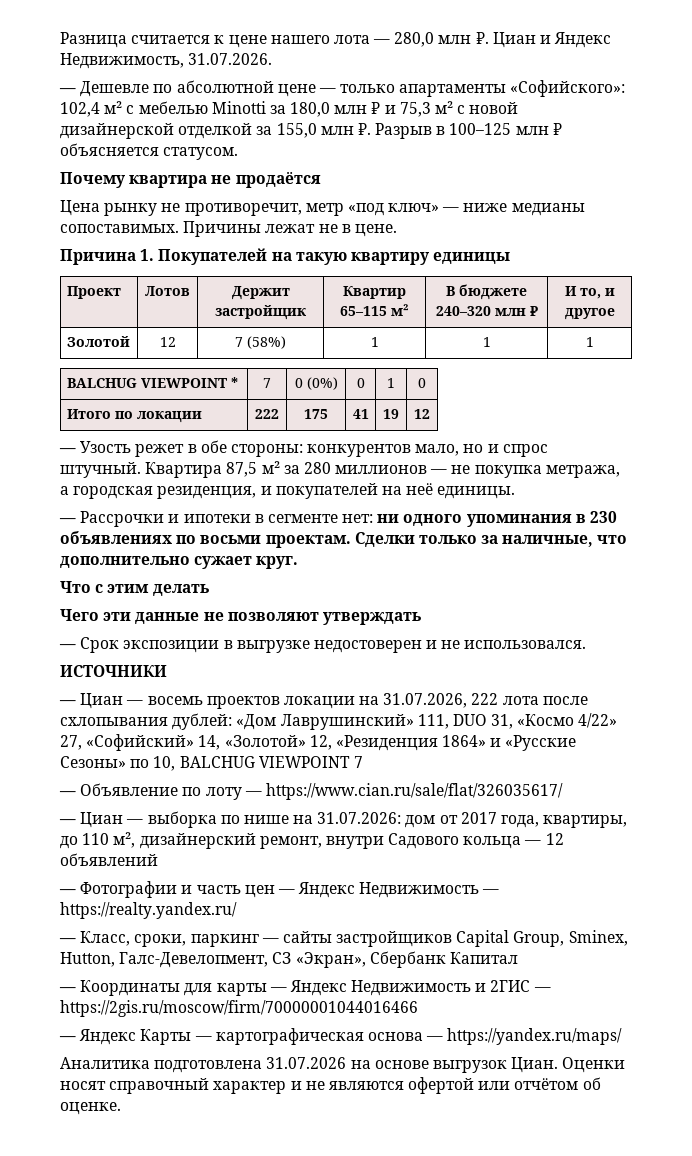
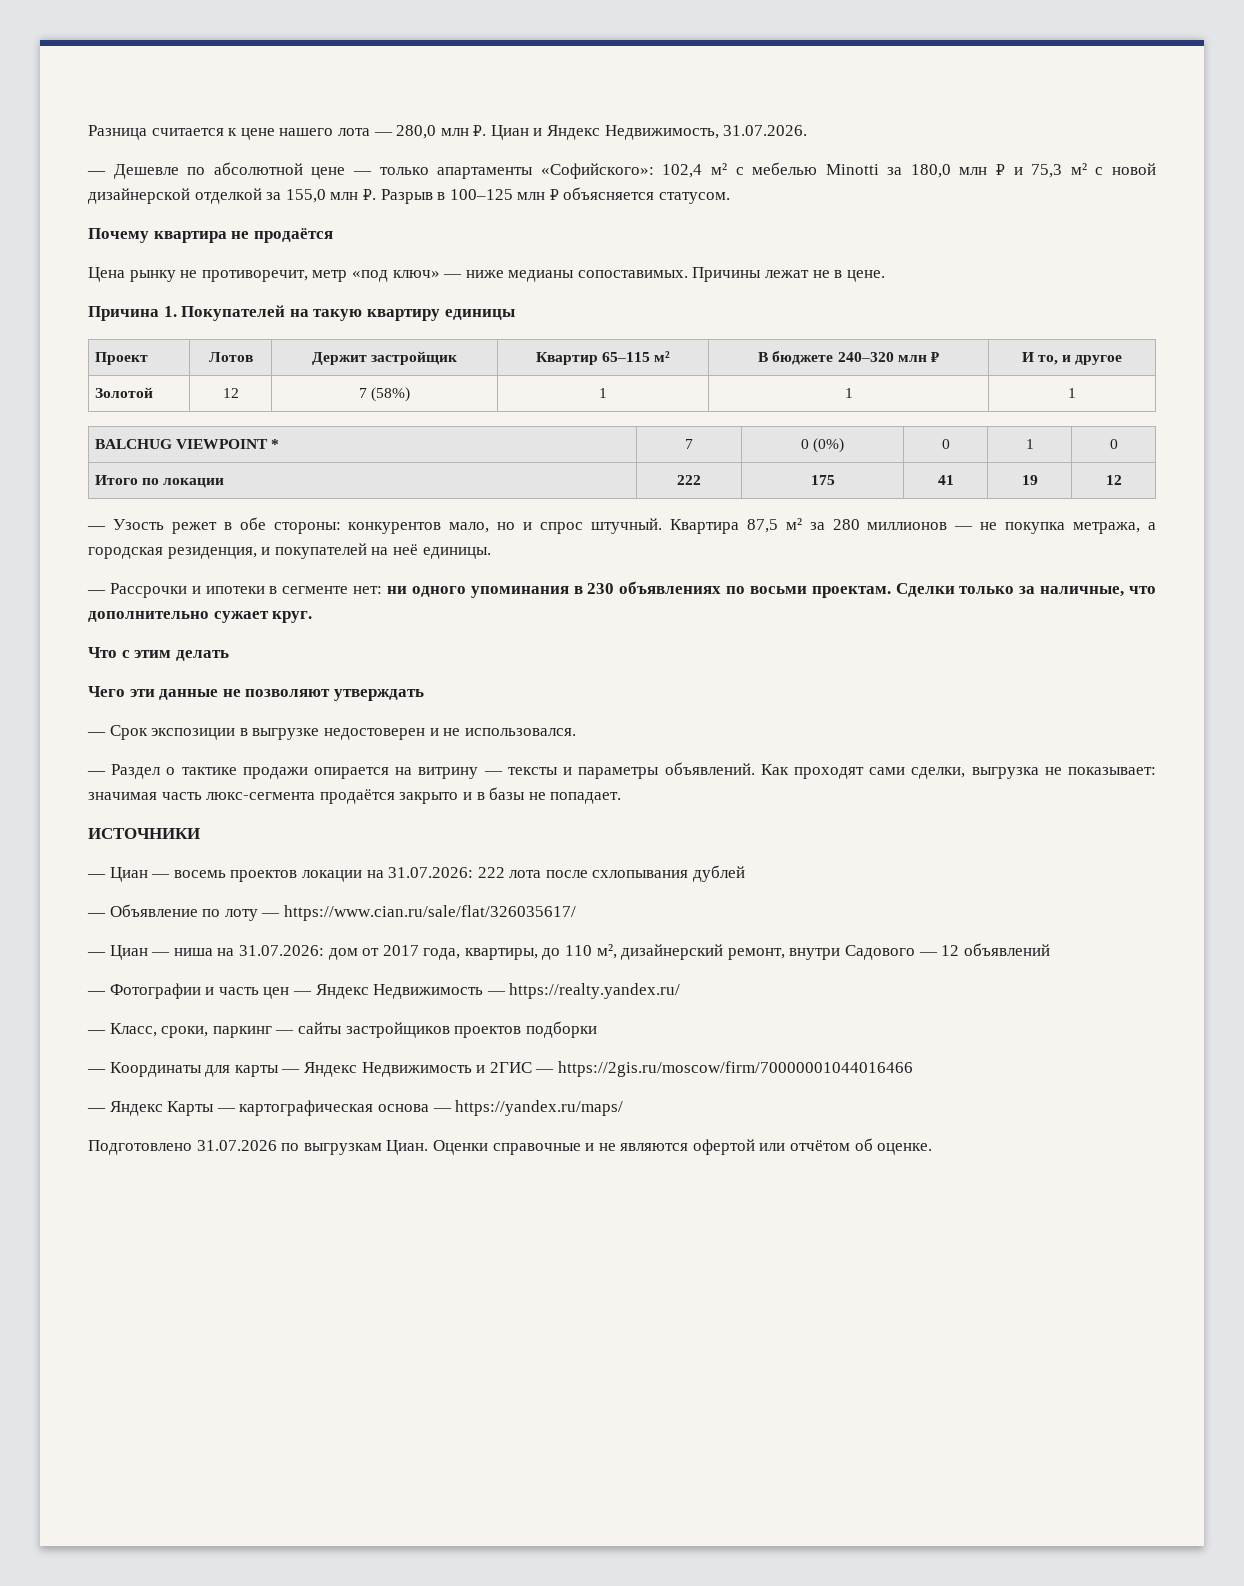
+ — Раздел о тактике продажи опирается на витрину — тексты и параметры объявлений. Как проходят сами сделки, выгрузка не показывает: значимая часть люкс-сегмента продаётся закрыто и в базы не попадает.
- — Циан — восемь проектов локации на 31.07.2026, 222 лота после схлопывания дублей: «Дом Лаврушинский» 111, DUO 31, «Космо 4/22» 27, «Софийский» 14, «Золотой» 12, «Резиденция 1864» и «Русские Сезоны» по 10, BALCHUG VIEWPOINT 7
+ — Циан — восемь проектов локации на 31.07.2026: 222 лота после схлопывания дублей
- — Циан — выборка по нише на 31.07.2026: дом от 2017 года, квартиры, до 110 м², дизайнерский ремонт, внутри Садового кольца — 12 объявлений
+ — Циан — ниша на 31.07.2026: дом от 2017 года, квартиры, до 110 м², дизайнерский ремонт, внутри Садового — 12 объявлений
- — Класс, сроки, паркинг — сайты застройщиков Capital Group, Sminex, Hutton, Галс-Девелопмент, СЗ «Экран», Сбербанк Капитал
+ — Класс, сроки, паркинг — сайты застройщиков проектов подборки
- Аналитика подготовлена 31.07.2026 на основе выгрузок Циан. Оценки носят справочный характер и не являются офертой или отчётом об оценке.
+ Подготовлено 31.07.2026 по выгрузкам Циан. Оценки справочные и не являются офертой или отчётом об оценке.

